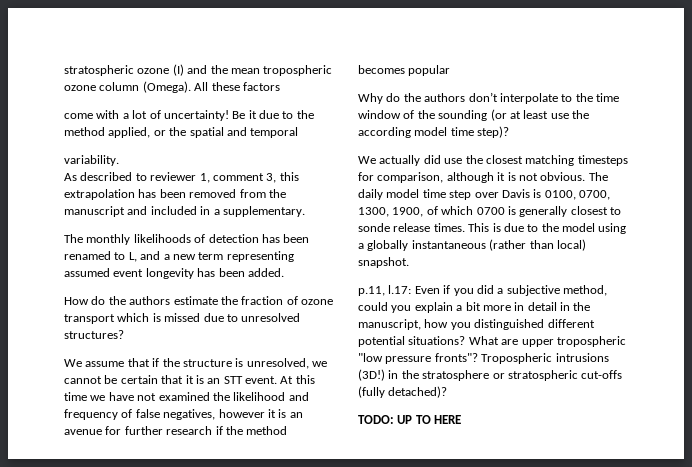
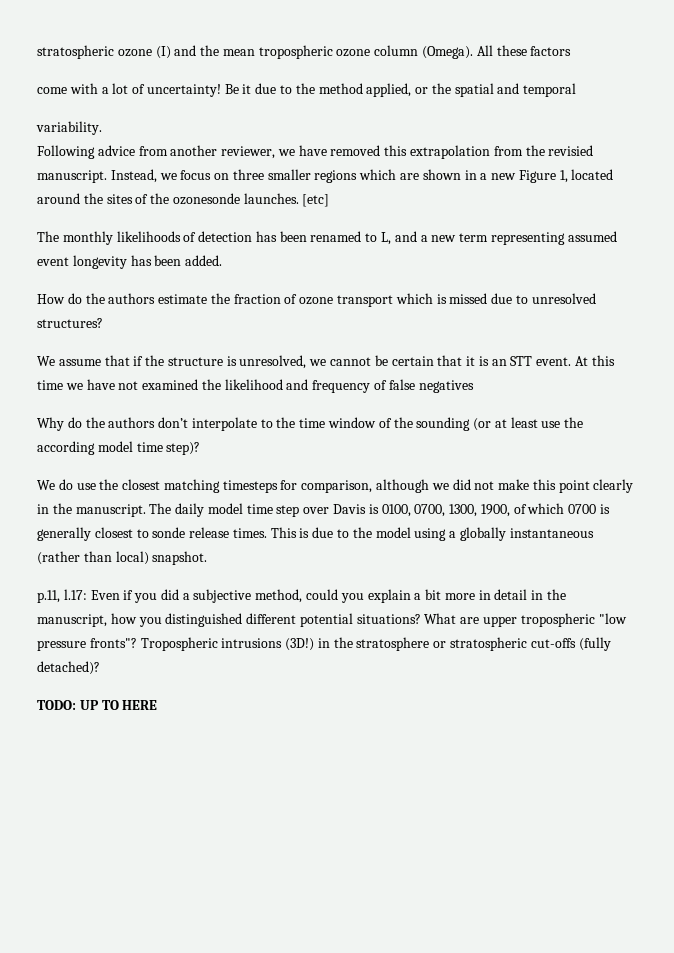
- As described to reviewer 1, comment 3, this extrapolation has been removed from the manuscript and included in a supplementary.
+ Following advice from another reviewer, we have removed this extrapolation from the revisied manuscript. Instead, we focus on three smaller regions which are shown in a new Figure 1, located around the sites of the ozonesonde launches. [etc]
- At this time we have not examined the likelihood and frequency of false negatives, however it is an avenue for further research if the method becomes popular
+ At this time we have not examined the likelihood and frequency of false negatives
- We actually did use the closest matching timesteps for comparison, although it is not obvious.
+ We do use the closest matching timesteps for comparison, although we did not make this point clearly in the manuscript.

